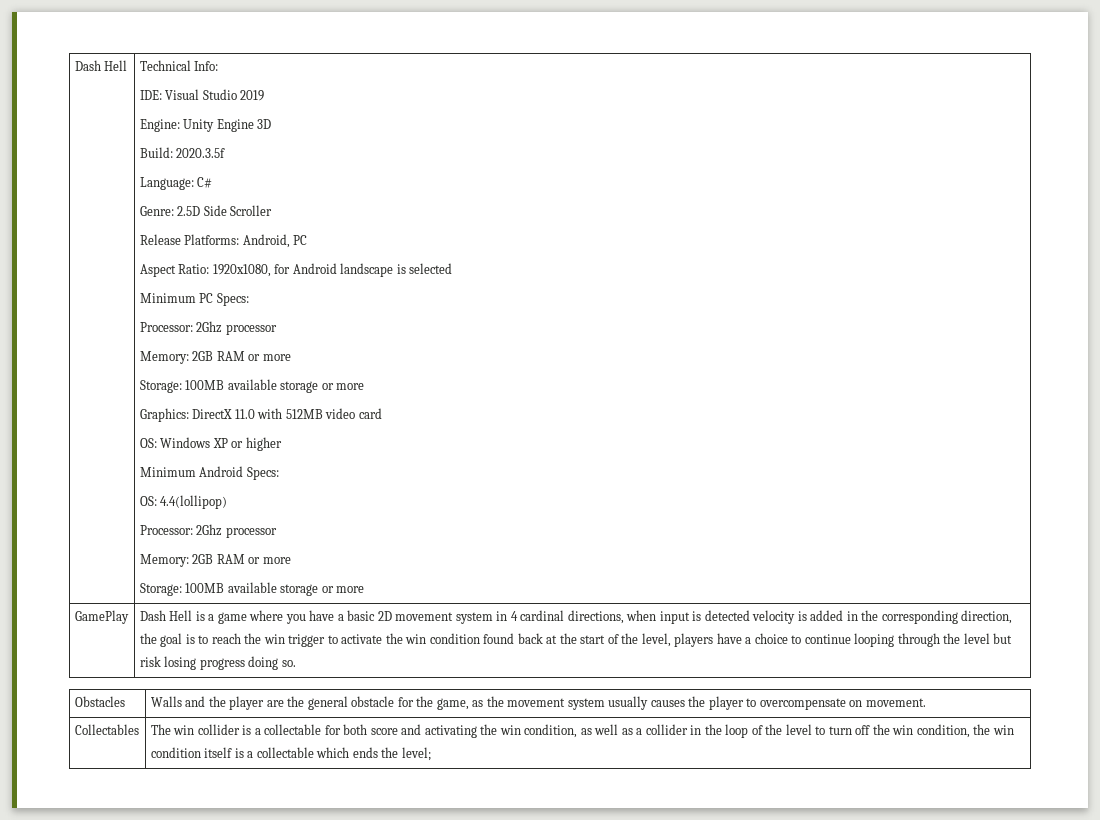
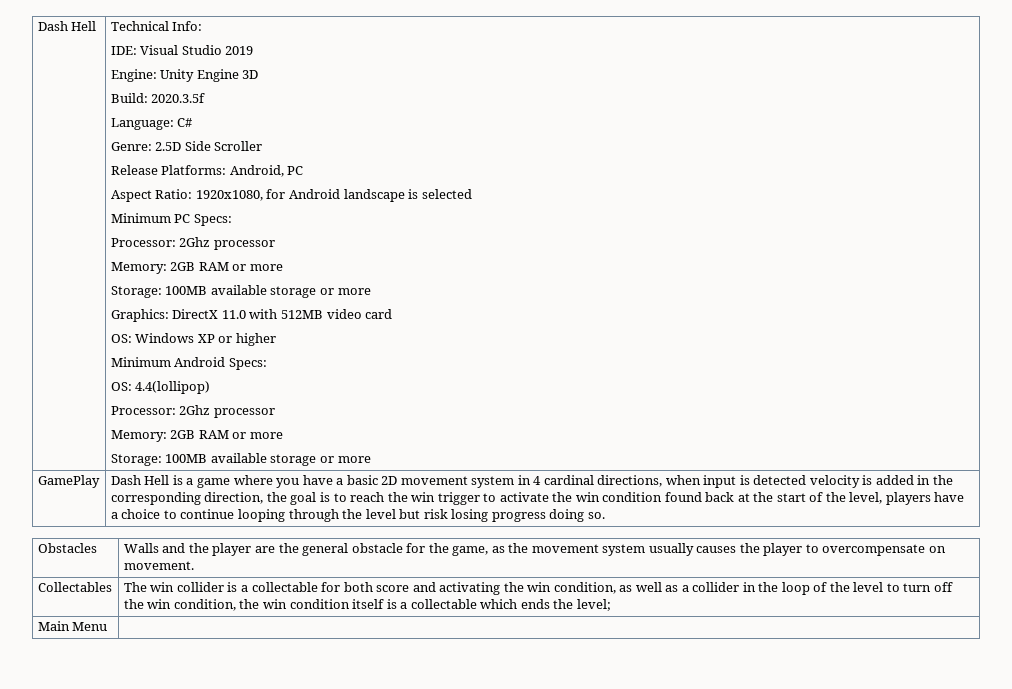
+ Main Menu |

